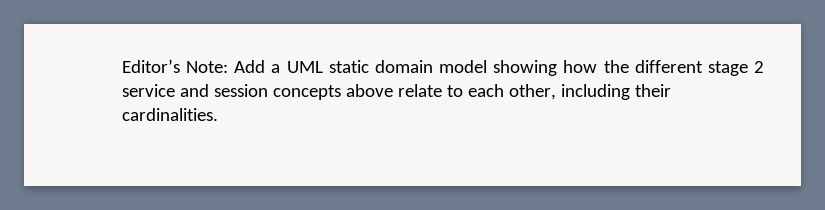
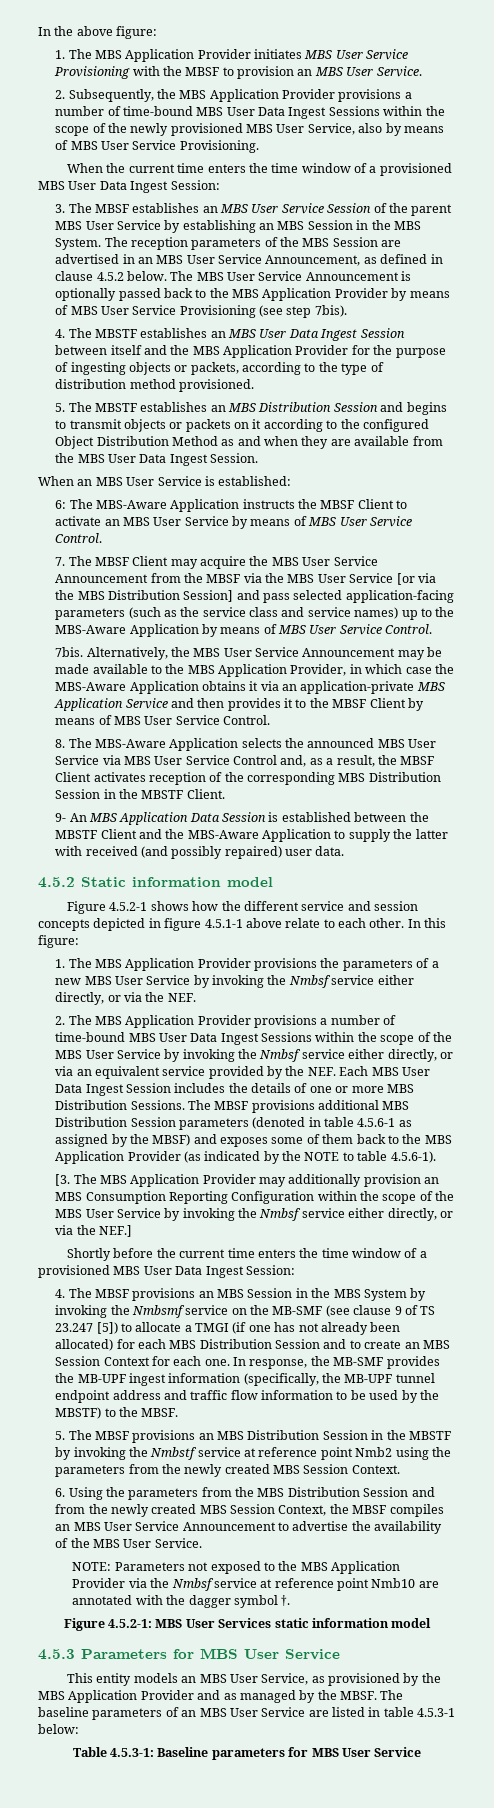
- Editor’s Note: Add a UML static domain model showing how the different stage 2 service and session concepts above relate to each other, including their cardinalities.
+ In the above figure:
+ 1. The MBS Application Provider initiates MBS User Service Provisioning with the MBSF to provision an MBS User Service.
+ 2. Subsequently, the MBS Application Provider provisions a number of time-bound MBS User Data Ingest Sessions within the scope of the newly provisioned MBS User Service, also by means of MBS User Service Provisioning.
+ When the current time enters the time window of a provisioned MBS User Data Ingest Session:
+ 3. The MBSF establishes an MBS User Service Session of the parent MBS User Service by establishing an MBS Session in the MBS System. The reception parameters of the MBS Session are advertised in an MBS User Service Announcement, as defined in clause 4.5.2 below. The MBS User Service Announcement is optionally passed back to the MBS Application Provider by means of MBS User Service Provisioning (see step 7bis).
+ 4. The MBSTF establishes an MBS User Data Ingest Session between itself and the MBS Application Provider for the purpose of ingesting objects or packets, according to the type of distribution method provisioned.
+ 5. The MBSTF establishes an MBS Distribution Session and begins to transmit objects or packets on it according to the configured Object Distribution Method as and when they are available from the MBS User Data Ingest Session.
+ When an MBS User Service is established:
+ 6: The MBS-Aware Application instructs the MBSF Client to activate an MBS User Service by means of MBS User Service Control.
+ 7. The MBSF Client may acquire the MBS User Service Announcement from the MBSF via the MBS User Service [or via the MBS Distribution Session] and pass selected application-facing parameters (such as the service class and service names) up to the MBS-Aware Application by means of MBS User Service Control.
+ 7bis. Alternatively, the MBS User Service Announcement may be made available to the MBS Application Provider, in which case the MBS-Aware Application obtains it via an application-private MBS Application Service and then provides it to the MBSF Client by means of MBS User Service Control.
+ 8. The MBS-Aware Application selects the announced MBS User Service via MBS User Service Control and, as a result, the MBSF Client activates reception of the corresponding MBS Distribution Session in the MBSTF Client.
+ 9- An MBS Application Data Session is established between the MBSTF Client and the MBS-Aware Application to supply the latter with received (and possibly repaired) user data.
+ 4.5.2 Static information model
+ Figure 4.5.2-1 shows how the different service and session concepts depicted in figure 4.5.1-1 above relate to each other. In this figure:
+ 1. The MBS Application Provider provisions the parameters of a new MBS User Service by invoking the Nmbsf service either directly, or via the NEF.
+ 2. The MBS Application Provider provisions a number of time-bound MBS User Data Ingest Sessions within the scope of the MBS User Service by invoking the Nmbsf service either directly, or via an equivalent service provided by the NEF. Each MBS User Data Ingest Session includes the details of one or more MBS Distribution Sessions. The MBSF provisions additional MBS Distribution Session parameters (denoted in table 4.5.6-1 as assigned by the MBSF) and exposes some of them back to the MBS Application Provider (as indicated by the NOTE to table 4.5.6-1).
+ [3. The MBS Application Provider may additionally provision an MBS Consumption Reporting Configuration within the scope of the MBS User Service by invoking the Nmbsf service either directly, or via the NEF.]
+ Shortly before the current time enters the time window of a provisioned MBS User Data Ingest Session:
+ 4. The MBSF provisions an MBS Session in the MBS System by invoking the Nmbsmf service on the MB-SMF (see clause 9 of TS 23.247 [5]) to allocate a TMGI (if one has not already been allocated) for each MBS Distribution Session and to create an MBS Session Context for each one. In response, the MB-SMF provides the MB-UPF ingest information (specifically, the MB-UPF tunnel endpoint address and traffic flow information to be used by the MBSTF) to the MBSF.
+ 5. The MBSF provisions an MBS Distribution Session in the MBSTF by invoking the Nmbstf service at reference point Nmb2 using the parameters from the newly created MBS Session Context.
+ 6. Using the parameters from the MBS Distribution Session and from the newly created MBS Session Context, the MBSF compiles an MBS User Service Announcement to advertise the availability of the MBS User Service.
+ NOTE: Parameters not exposed to the MBS Application Provider via the Nmbsf service at reference point Nmb10 are annotated with the dagger symbol †.
+ Figure 4.5.2-1: MBS User Services static information model
+ 4.5.3 Parameters for MBS User Service
+ This entity models an MBS User Service, as provisioned by the MBS Application Provider and as managed by the MBSF. The baseline parameters of an MBS User Service are listed in table 4.5.3-1 below:
+ Table 4.5.3-1: Baseline parameters for MBS User Service

